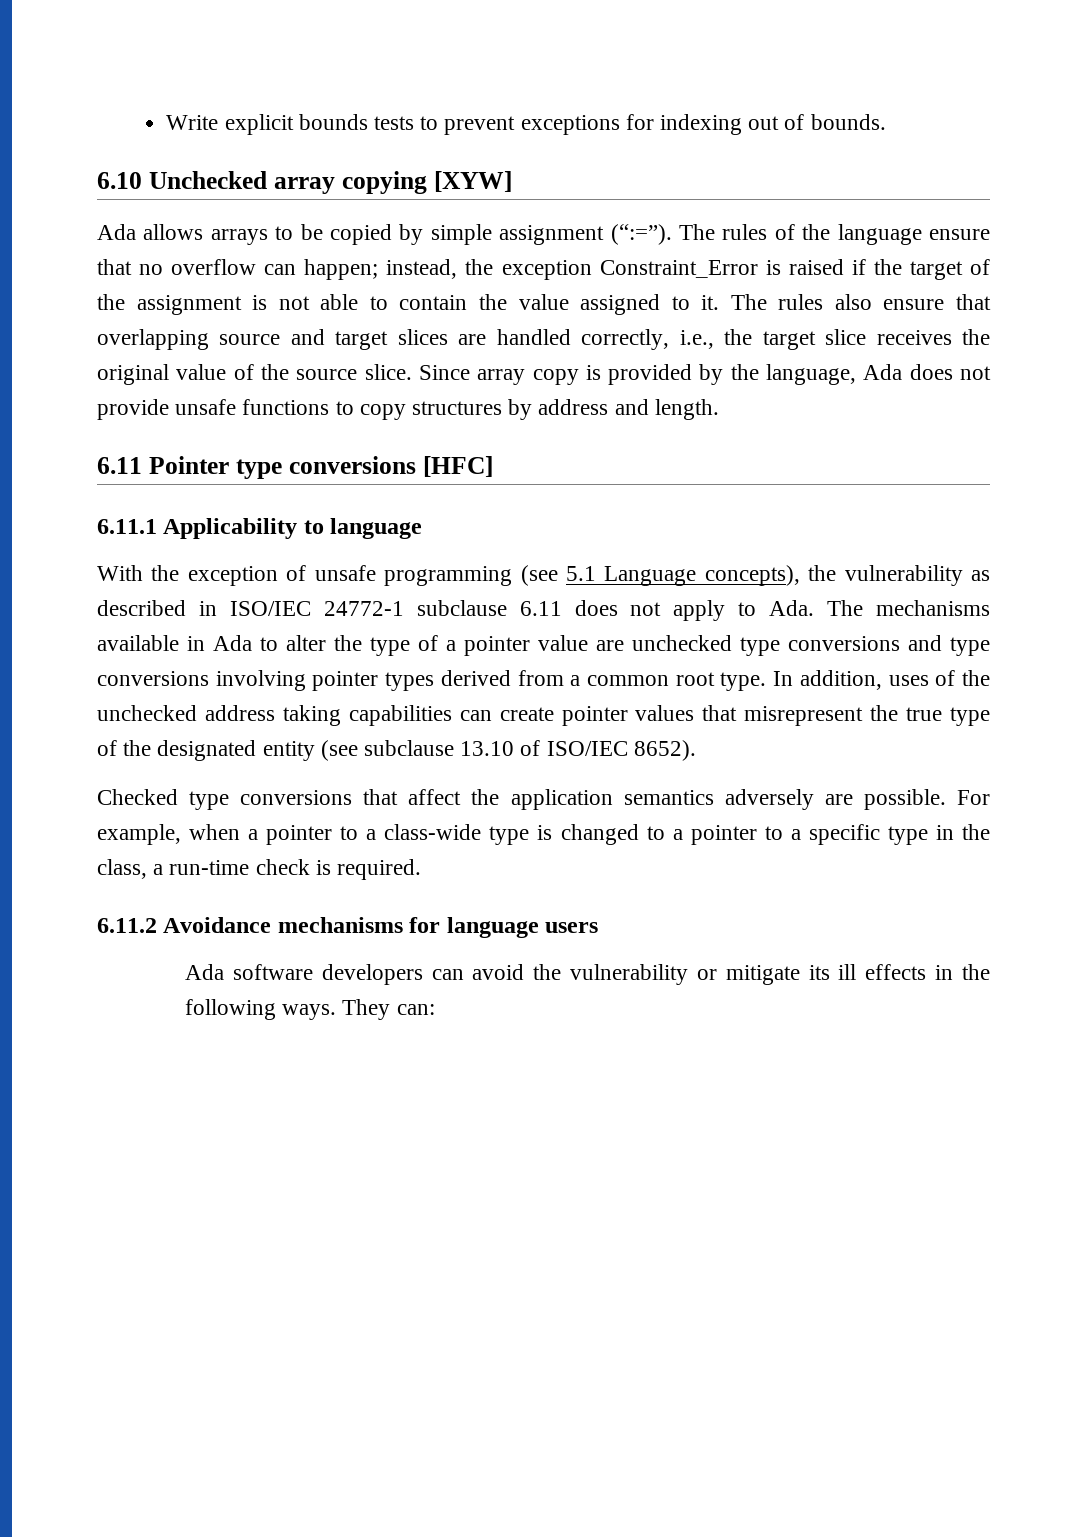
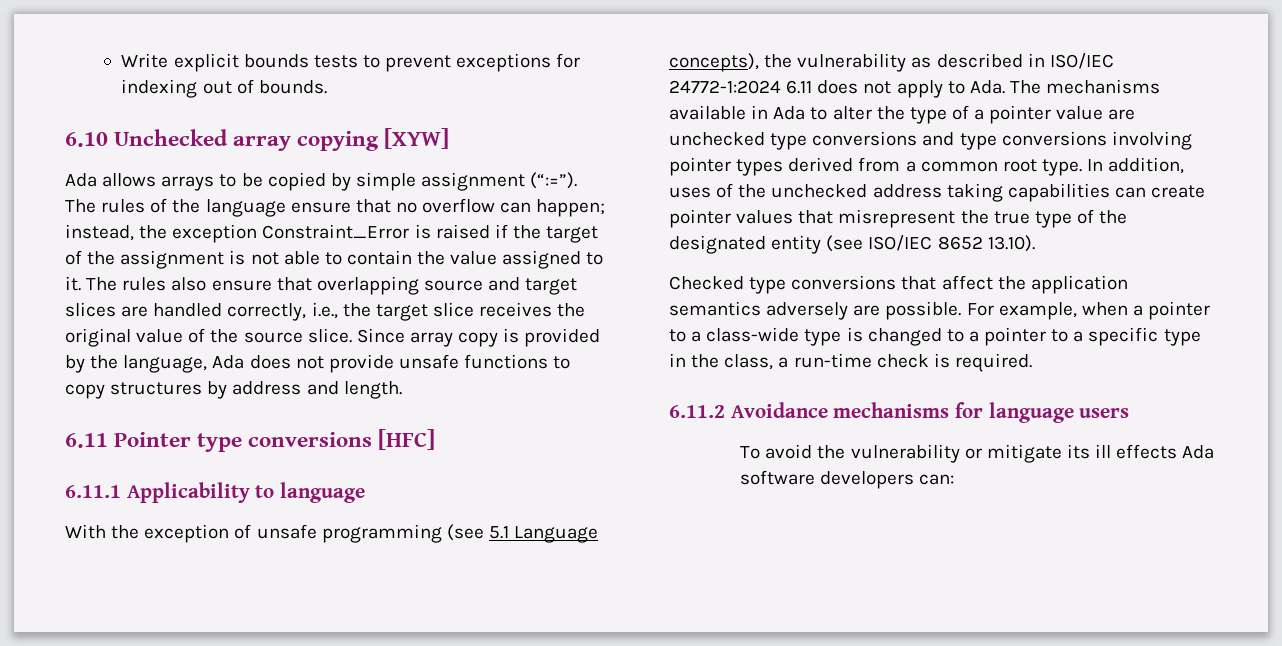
- With the exception of unsafe programming (see 5.1 Language concepts), the vulnerability as described in ISO/IEC 24772-1 subclause 6.11 does not apply to Ada. The mechanisms available in Ada to alter the type of a pointer value are unchecked type conversions and type conversions involving pointer types derived from a common root type.
+ With the exception of unsafe programming (see 5.1 Language concepts), the vulnerability as described in ISO/IEC 24772-1:2024 6.11 does not apply to Ada. The mechanisms available in Ada to alter the type of a pointer value are unchecked type conversions and type conversions involving pointer types derived from a common root type.
- In addition, uses of the unchecked address taking capabilities can create pointer values that misrepresent the true type of the designated entity (see subclause 13.10 of ISO/IEC 8652).
+ In addition, uses of the unchecked address taking capabilities can create pointer values that misrepresent the true type of the designated entity (see ISO/IEC 8652 13.10).
- Ada software developers can avoid the vulnerability or mitigate its ill effects in the following ways. They can:
+ To avoid the vulnerability or mitigate its ill effects Ada software developers can:

